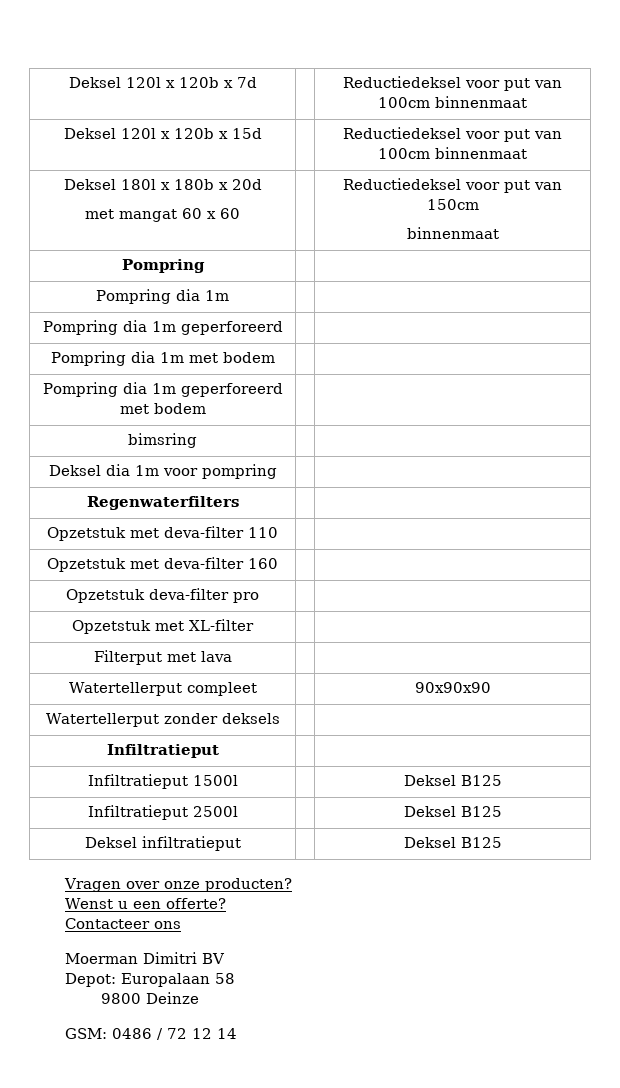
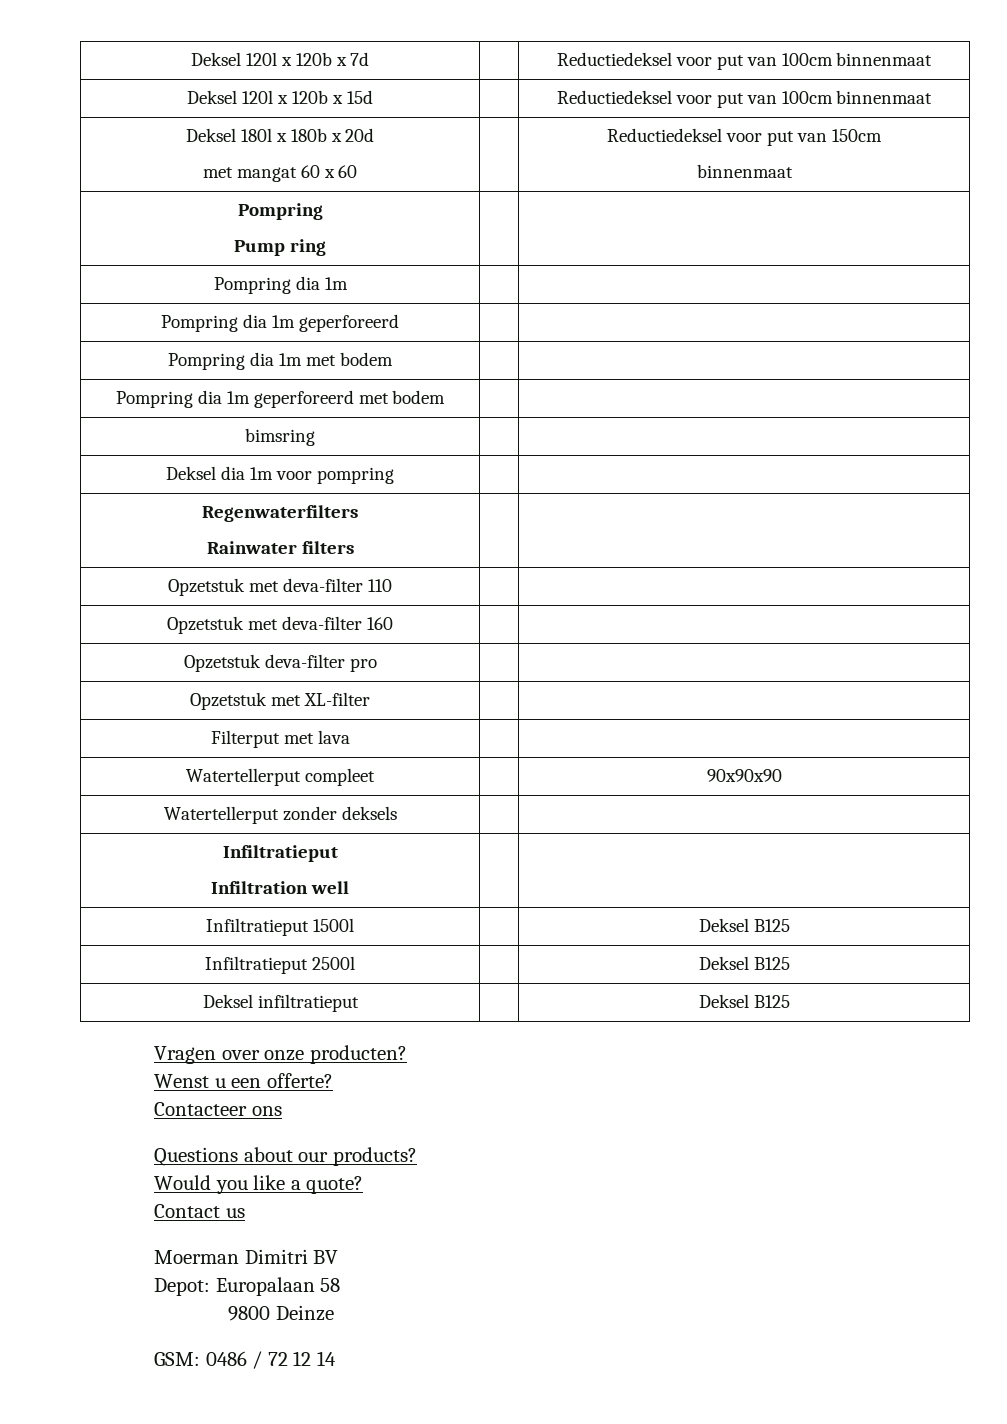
  Deksel 180l x 180b x 20d
  met mangat 60 x 60 | | Reductiedeksel voor put van 150cm
  binnenmaat
- Pompring | |
+ Pompring
+ Pump ring | |
- Regenwaterfilters | |
+ Regenwaterfilters
+ Rainwater filters | |
  Watertellerput zonder deksels | |
- Infiltratieput | |
+ Infiltratieput
+ Infiltration well | |
+ Questions about our products?
+ Would you like a quote?
+ Contact us

